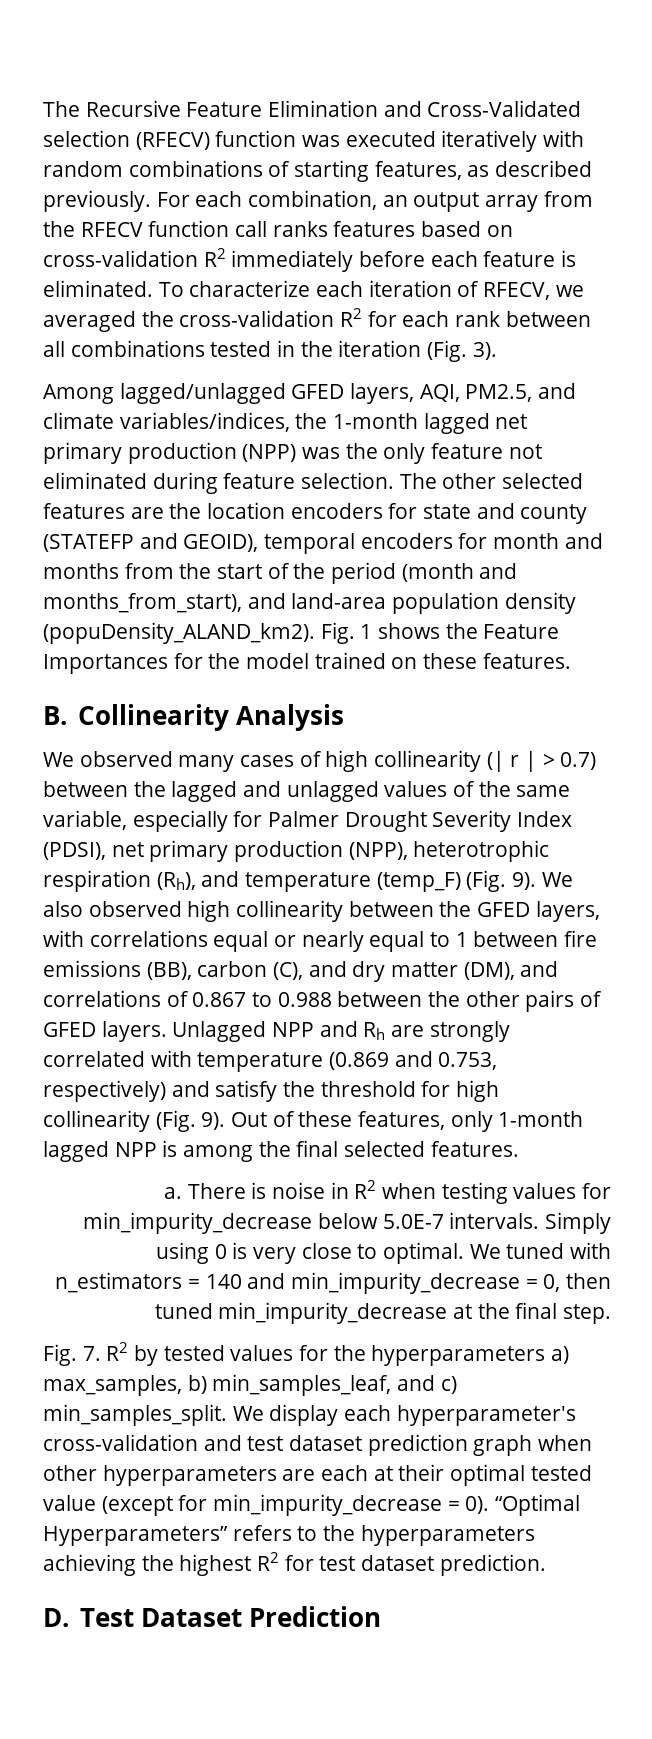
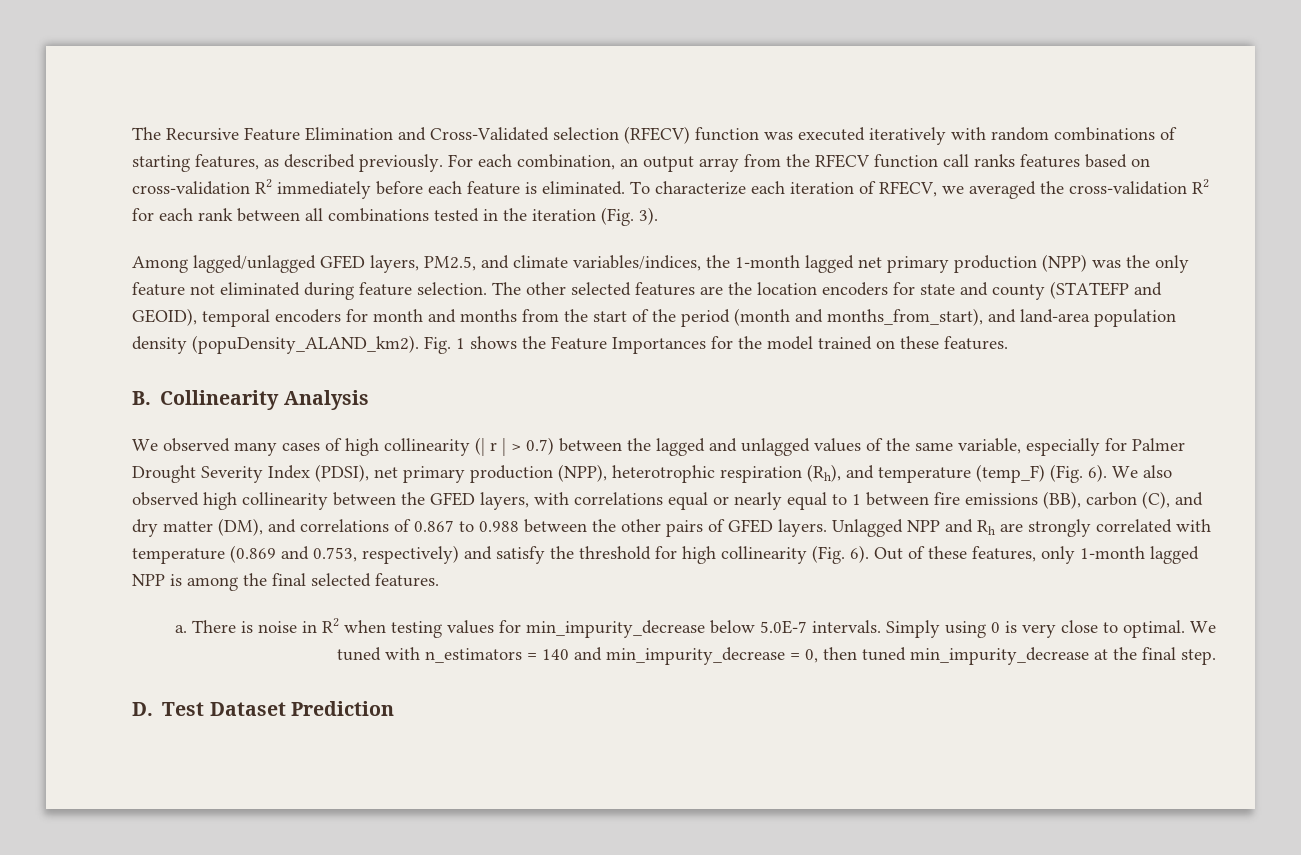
- Among lagged/unlagged GFED layers, AQI, PM2.5, and climate variables/indices, the 1-month lagged net primary production (NPP) was the only feature not eliminated during feature selection.
+ Among lagged/unlagged GFED layers, PM2.5, and climate variables/indices, the 1-month lagged net primary production (NPP) was the only feature not eliminated during feature selection.
- We observed many cases of high collinearity (| r | > 0.7) between the lagged and unlagged values of the same variable, especially for Palmer Drought Severity Index (PDSI), net primary production (NPP), heterotrophic respiration (Rh), and temperature (temp_F) (Fig. 9).
+ We observed many cases of high collinearity (| r | > 0.7) between the lagged and unlagged values of the same variable, especially for Palmer Drought Severity Index (PDSI), net primary production (NPP), heterotrophic respiration (Rh), and temperature (temp_F) (Fig. 6).
- Unlagged NPP and Rh are strongly correlated with temperature (0.869 and 0.753, respectively) and satisfy the threshold for high collinearity (Fig. 9).
+ Unlagged NPP and Rh are strongly correlated with temperature (0.869 and 0.753, respectively) and satisfy the threshold for high collinearity (Fig. 6).
- Fig. 7. R2 by tested values for the hyperparameters a) max_samples, b) min_samples_leaf, and c) min_samples_split. We display each hyperparameter's cross-validation and test dataset prediction graph when other hyperparameters are each at their optimal tested value (except for min_impurity_decrease = 0). “Optimal Hyperparameters” refers to the hyperparameters achieving the highest R2 for test dataset prediction.

